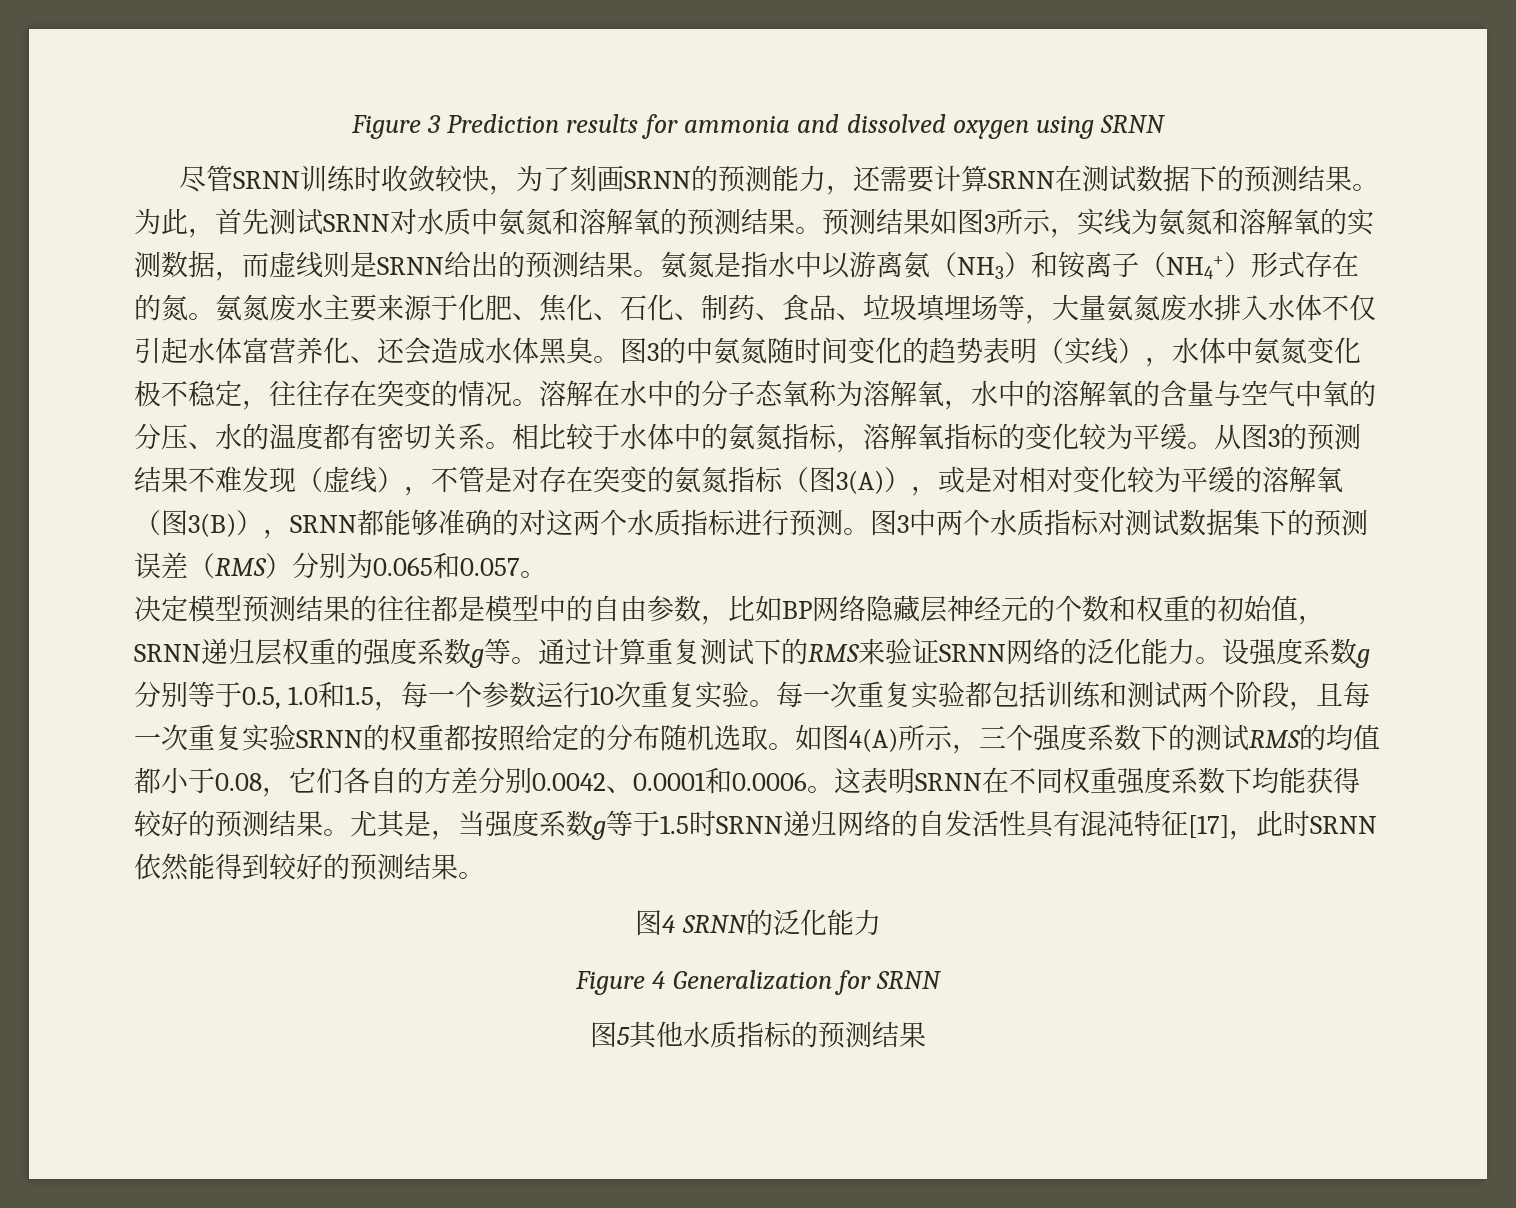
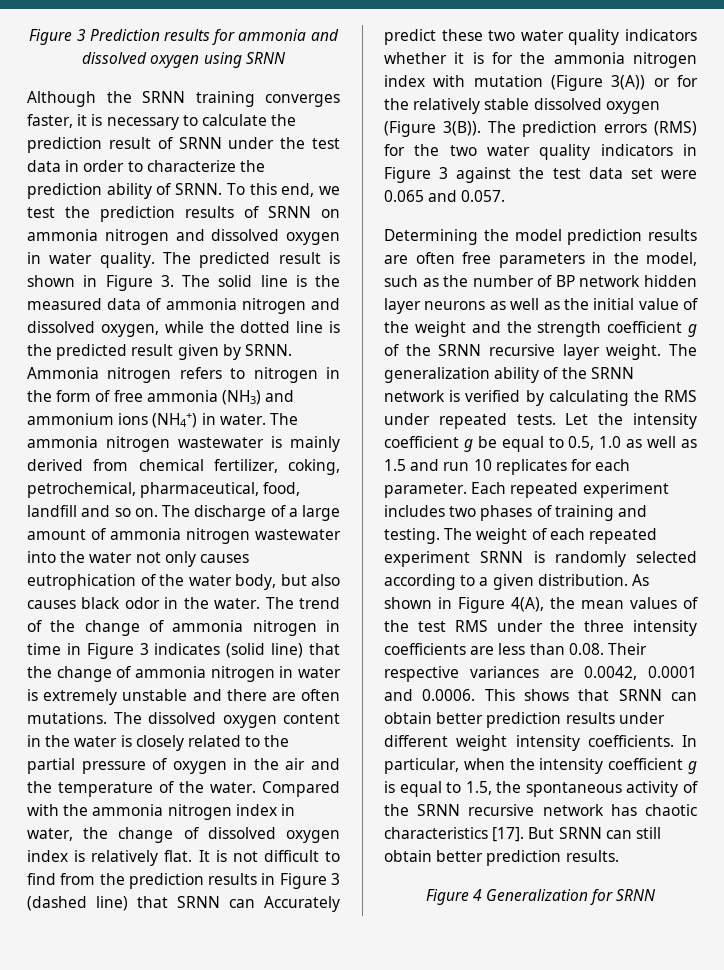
- 尽管SRNN训练时收敛较快，为了刻画SRNN的预测能力，还需要计算SRNN在测试数据下的预测结果。为此，首先测试SRNN对水质中氨氮和溶解氧的预测结果。预测结果如图3所示，实线为氨氮和溶解氧的实测数据，而虚线则是SRNN给出的预测结果。氨氮是指水中以游离氨（NH3）和铵离子（NH4+）形式存在的氮。氨氮废水主要来源于化肥、焦化、石化、制药、食品、垃圾填埋场等，大量氨氮废水排入水体不仅引起水体富营养化、还会造成水体黑臭。图3的中氨氮随时间变化的趋势表明（实线），水体中氨氮变化极不稳定，往往存在突变的情况。溶解在水中的分子态氧称为溶解氧，水中的溶解氧的含量与空气中氧的分压、水的温度都有密切关系。相比较于水体中的氨氮指标，溶解氧指标的变化较为平缓。从图3的预测结果不难发现（虚线），不管是对存在突变的氨氮指标（图3(A)），或是对相对变化较为平缓的溶解氧（图3(B)），SRNN都能够准确的对这两个水质指标进行预测。图3中两个水质指标对测试数据集下的预测误差（RMS）分别为0.065和0.057。
- 决定模型预测结果的往往都是模型中的自由参数，比如BP网络隐藏层神经元的个数和权重的初始值，SRNN递归层权重的强度系数g等。通过计算重复测试下的RMS来验证SRNN网络的泛化能力。设强度系数g分别等于0.5, 1.0和1.5，每一个参数运行10次重复实验。每一次重复实验都包括训练和测试两个阶段，且每一次重复实验SRNN的权重都按照给定的分布随机选取。如图4(A)所示，三个强度系数下的测试RMS的均值都小于0.08，它们各自的方差分别0.0042、0.0001和0.0006。这表明SRNN在不同权重强度系数下均能获得较好的预测结果。尤其是，当强度系数g等于1.5时SRNN递归网络的自发活性具有混沌特征[17]，此时SRNN依然能得到较好的预测结果。
- 图4 SRNN的泛化能力
+ Although the SRNN training converges faster, it is necessary to calculate the prediction result of SRNN under the test data in order to characterize the prediction ability of SRNN. To this end, we test the prediction results of SRNN on ammonia nitrogen and dissolved oxygen in water quality. The predicted result is shown in Figure 3. The solid line is the measured data of ammonia nitrogen and dissolved oxygen, while the dotted line is the predicted result given by SRNN. Ammonia nitrogen refers to nitrogen in the form of free ammonia (NH3) and ammonium ions (NH4+) in water. The ammonia nitrogen wastewater is mainly derived from chemical fertilizer, coking, petrochemical, pharmaceutical, food, landfill and so on. The discharge of a large amount of ammonia nitrogen wastewater into the water not only causes eutrophication of the water body, but also causes black odor in the water. The trend of the change of ammonia nitrogen in time in Figure 3 indicates (solid line) that the change of ammonia nitrogen in water is extremely unstable and there are often mutations. The dissolved oxygen content in the water is closely related to the partial pressure of oxygen in the air and the temperature of the water. Compared with the ammonia nitrogen index in water, the change of dissolved oxygen index is relatively flat. It is not difficult to find from the prediction results in Figure 3 (dashed line) that SRNN can Accurately predict these two water quality indicators whether it is for the ammonia nitrogen index with mutation (Figure 3(A)) or for the relatively stable dissolved oxygen (Figure 3(B)). The prediction errors (RMS) for the two water quality indicators in Figure 3 against the test data set were 0.065 and 0.057.
+ Determining the model prediction results are often free parameters in the model, such as the number of BP network hidden layer neurons as well as the initial value of the weight and the strength coefficient g of the SRNN recursive layer weight. The generalization ability of the SRNN network is verified by calculating the RMS under repeated tests. Let the intensity coefficient g be equal to 0.5, 1.0 as well as 1.5 and run 10 replicates for each parameter. Each repeated experiment includes two phases of training and testing. The weight of each repeated experiment SRNN is randomly selected according to a given distribution. As shown in Figure 4(A), the mean values of the test RMS under the three intensity coefficients are less than 0.08. Their respective variances are 0.0042, 0.0001 and 0.0006. This shows that SRNN can obtain better prediction results under different weight intensity coefficients. In particular, when the intensity coefficient g is equal to 1.5, the spontaneous activity of the SRNN recursive network has chaotic characteristics [17]. But SRNN can still obtain better prediction results.
- 图5其他水质指标的预测结果

